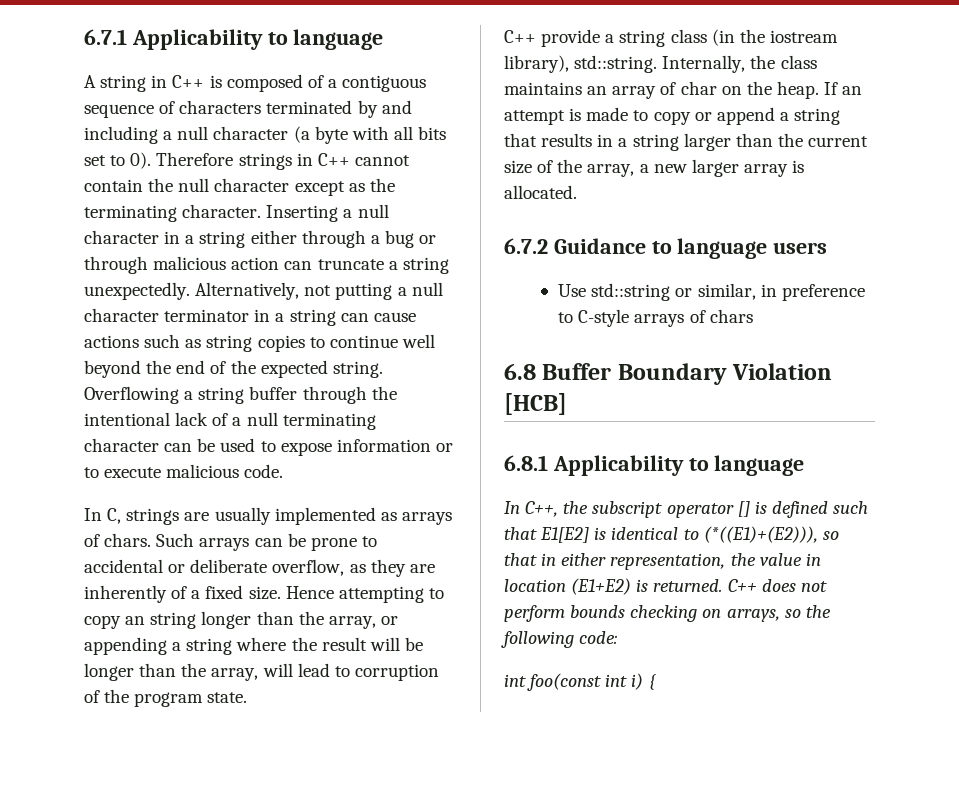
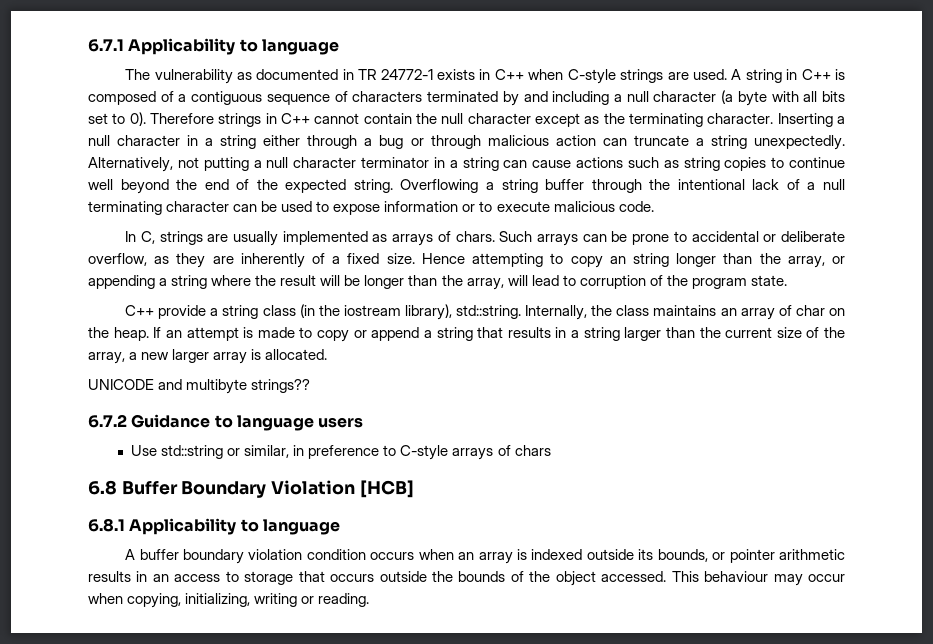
+ The vulnerability as documented in TR 24772-1 exists in C++ when C-style strings are used.
+ UNICODE and multibyte strings??
- In C++, the subscript operator [] is defined such that E1[E2] is identical to (*((E1)+(E2))), so that in either representation, the value in location (E1+E2) is returned. C++ does not perform bounds checking on arrays, so the following code:
- int foo(const int i) {
+ A buffer boundary violation condition occurs when an array is indexed outside its bounds, or pointer arithmetic results in an access to storage that occurs outside the bounds of the object accessed. This behaviour may occur when copying, initializing, writing or reading.

